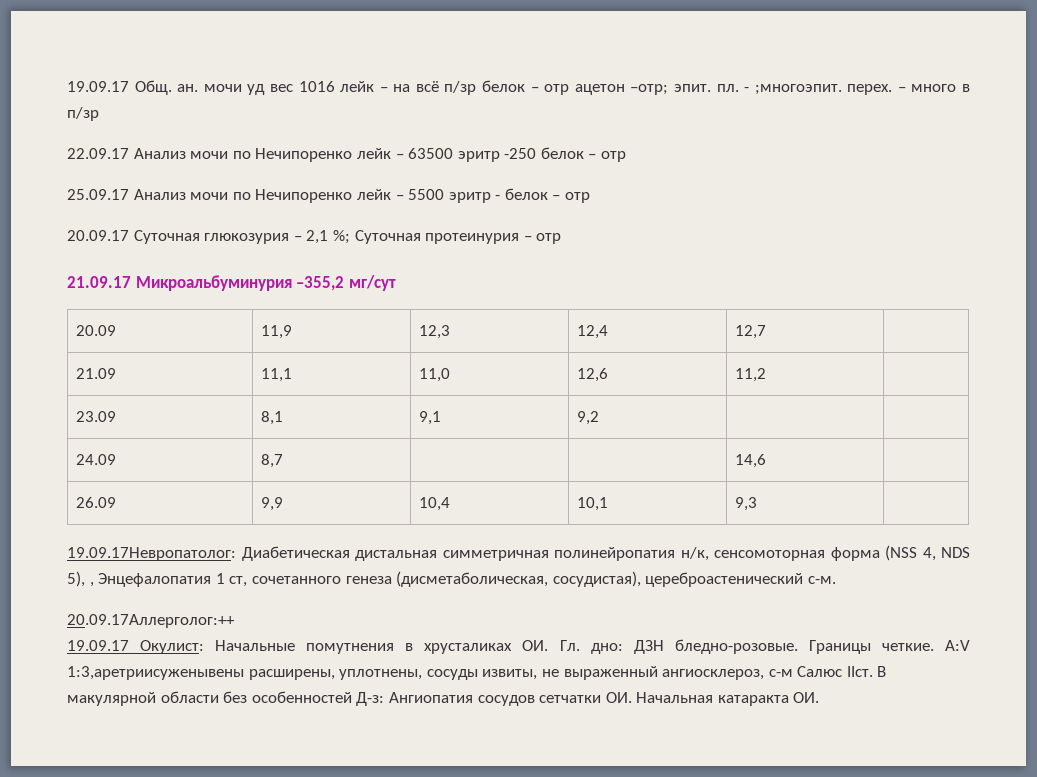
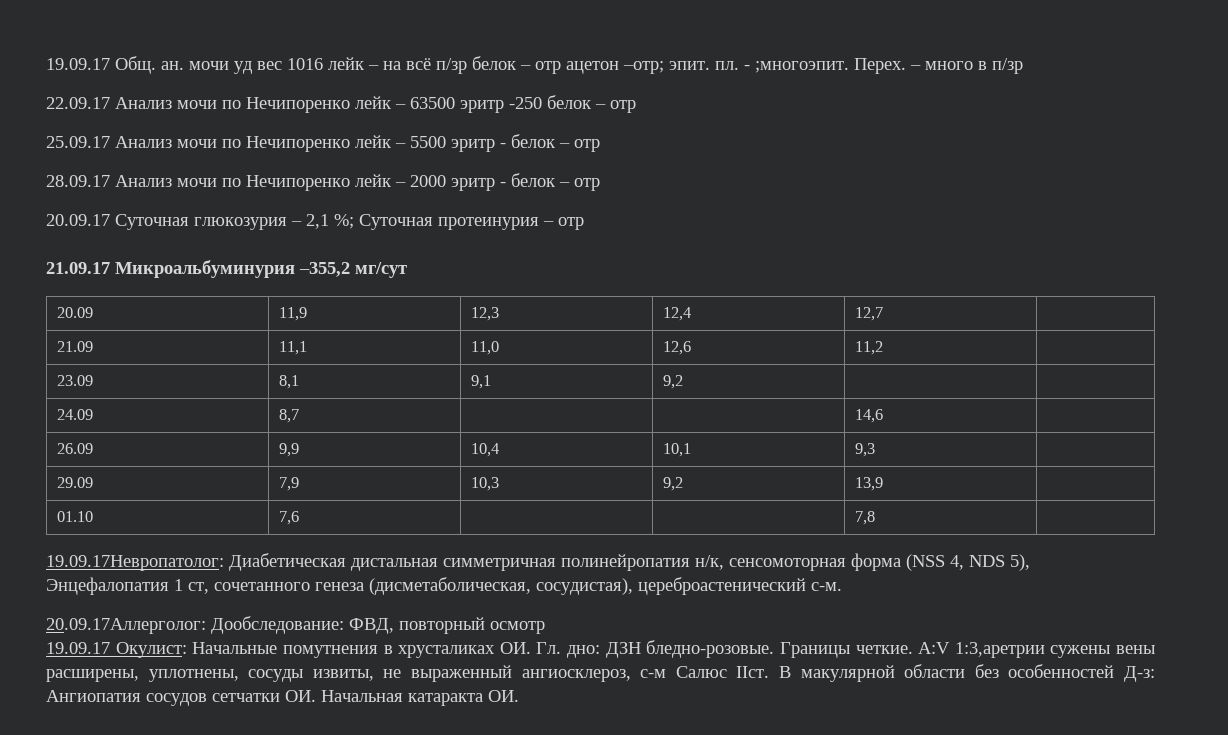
- - ;многоэпит. перех.
+ - ;многоэпит. Перех.
+ 28.09.17 Анализ мочи по Нечипоренко лейк – 2000 эритр - белок – отр
+ 29.09 | 7,9 | 10,3 | 9,2 | 13,9 |
+ 01.10 | 7,6 | | | 7,8 |
- 19.09.17Невропатолог: Диабетическая дистальная симметричная полинейропатия н/к, сенсомоторная форма (NSS 4, NDS 5), , Энцефалопатия 1 ст, сочетанного генеза (дисметаболическая, сосудистая), цереброастенический с-м.
+ 19.09.17Невропатолог: Диабетическая дистальная симметричная полинейропатия н/к, сенсомоторная форма (NSS 4, NDS 5), Энцефалопатия 1 ст, сочетанного генеза (дисметаболическая, сосудистая), цереброастенический с-м.
- 20.09.17Аллерголог:++
+ 20.09.17Аллерголог: Дообследование: ФВД, повторный осмотр
- А:V 1:3,аретриисуженывены расширены, уплотнены, сосуды извиты, не выраженный ангиосклероз, с-м Салюс IIст.
+ А:V 1:3,аретрии сужены вены расширены, уплотнены, сосуды извиты, не выраженный ангиосклероз, с-м Салюс IIст.

